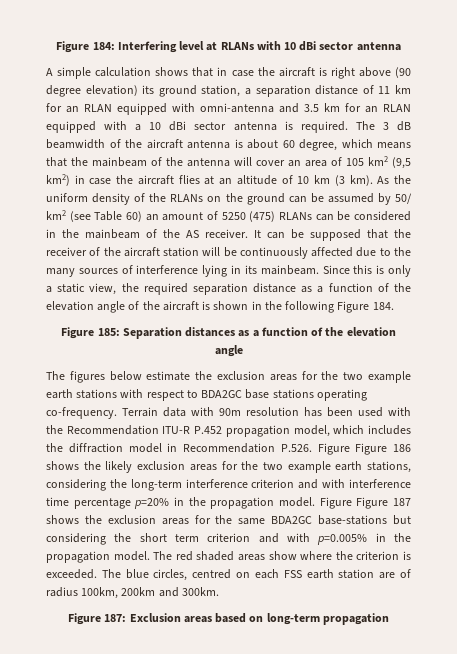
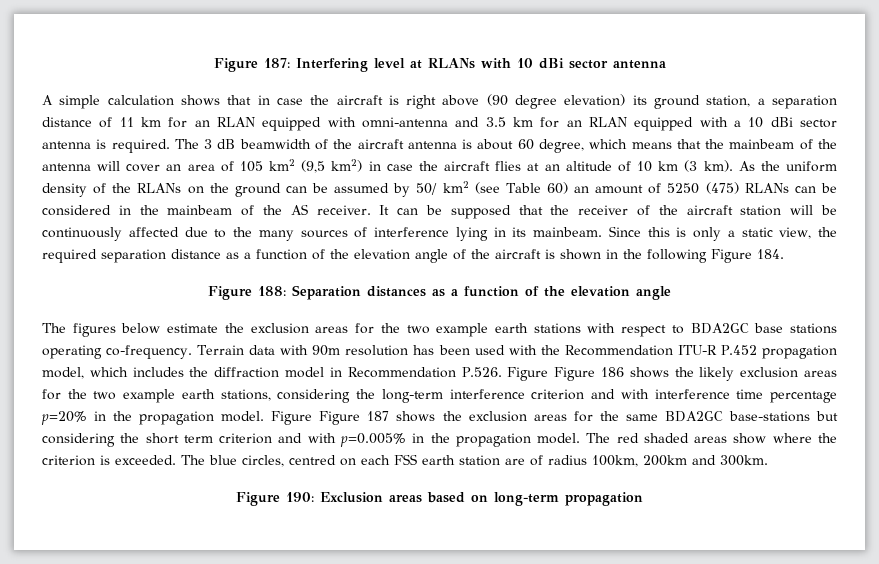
- Figure 184: Interfering level at RLANs with 10 dBi sector antenna
+ Figure 187: Interfering level at RLANs with 10 dBi sector antenna
- Figure 185: Separation distances as a function of the elevation angle
+ Figure 188: Separation distances as a function of the elevation angle
- Figure 187: Exclusion areas based on long-term propagation
+ Figure 190: Exclusion areas based on long-term propagation

